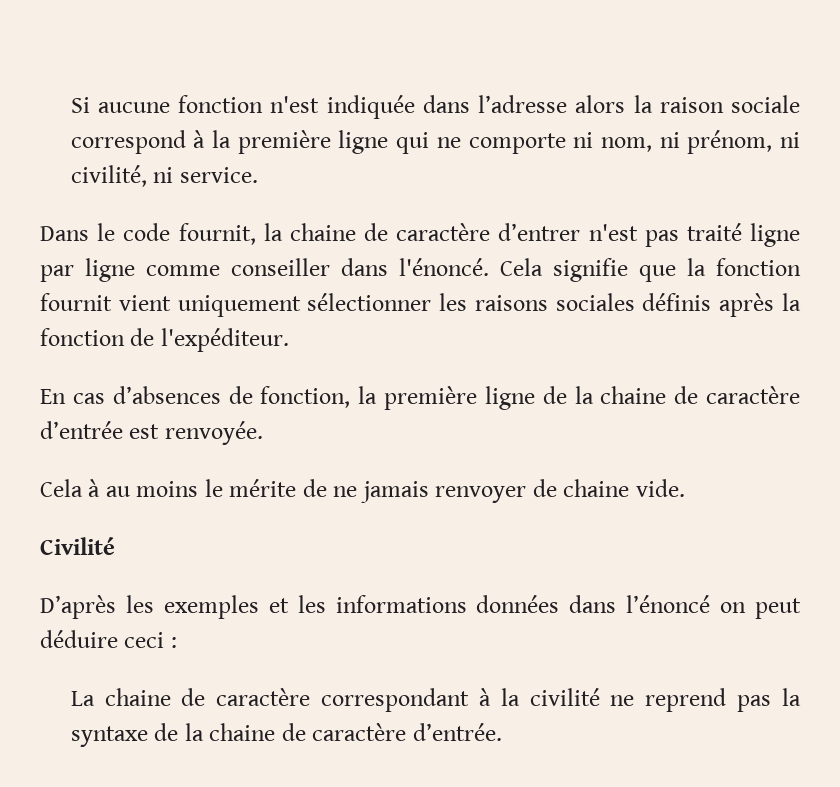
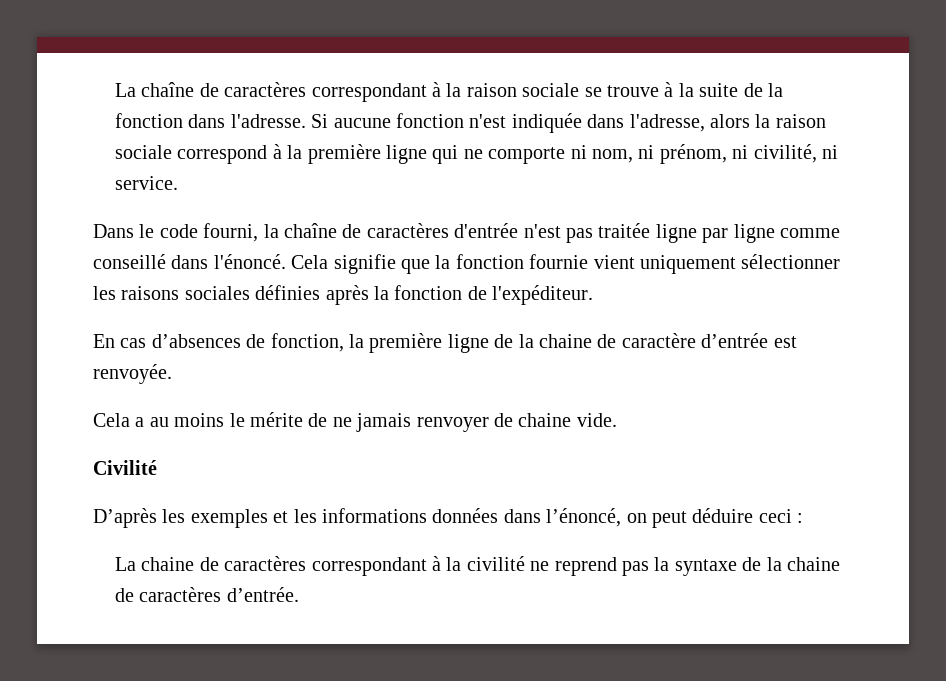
+ La chaîne de caractères correspondant à la raison sociale se trouve à la suite de la fonction dans l'adresse.
- Si aucune fonction n'est indiquée dans l’adresse alors la raison sociale correspond à la première ligne qui ne comporte ni nom, ni prénom, ni civilité, ni service.
+ Si aucune fonction n'est indiquée dans l'adresse, alors la raison sociale correspond à la première ligne qui ne comporte ni nom, ni prénom, ni civilité, ni service.
- Dans le code fournit, la chaine de caractère d’entrer n'est pas traité ligne par ligne comme conseiller dans l'énoncé.
+ Dans le code fourni, la chaîne de caractères d'entrée n'est pas traitée ligne par ligne comme conseillé dans l'énoncé.
- Cela signifie que la fonction fournit vient uniquement sélectionner les raisons sociales définis après la fonction de l'expéditeur.
+ Cela signifie que la fonction fournie vient uniquement sélectionner les raisons sociales définies après la fonction de l'expéditeur.
- Cela à au moins le mérite de ne jamais renvoyer de chaine vide.
+ Cela a au moins le mérite de ne jamais renvoyer de chaine vide.
- D’après les exemples et les informations données dans l’énoncé on peut déduire ceci :
+ D’après les exemples et les informations données dans l’énoncé, on peut déduire ceci :
- La chaine de caractère correspondant à la civilité ne reprend pas la syntaxe de la chaine de caractère d’entrée.
+ La chaine de caractères correspondant à la civilité ne reprend pas la syntaxe de la chaine de caractères d’entrée.

